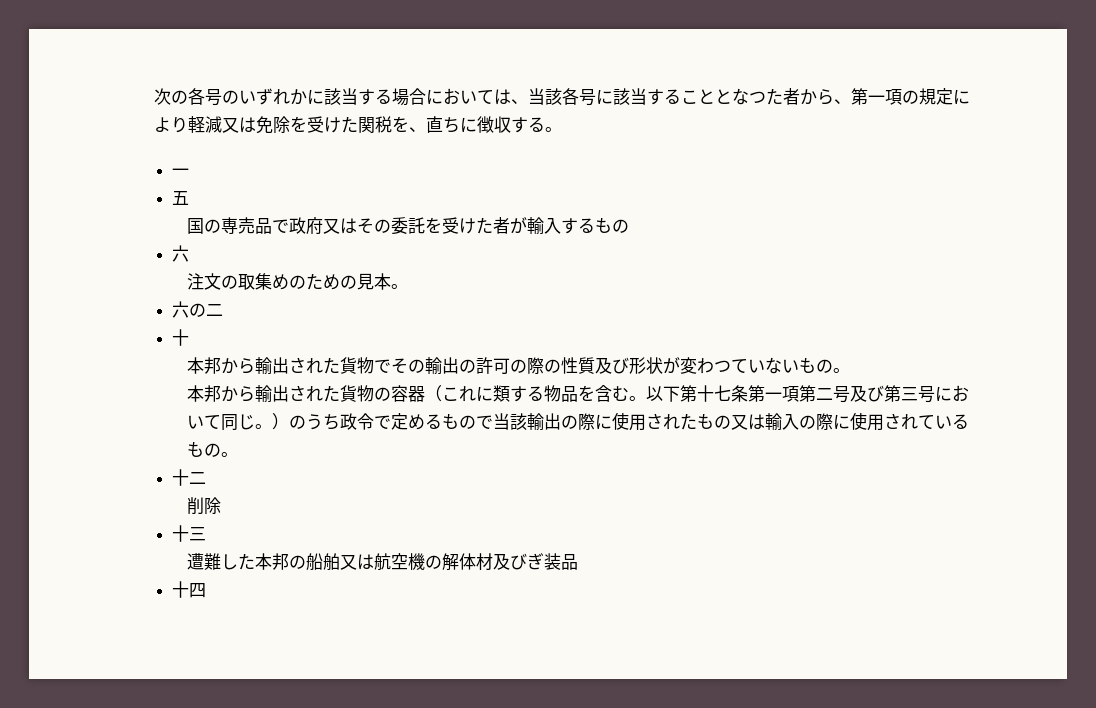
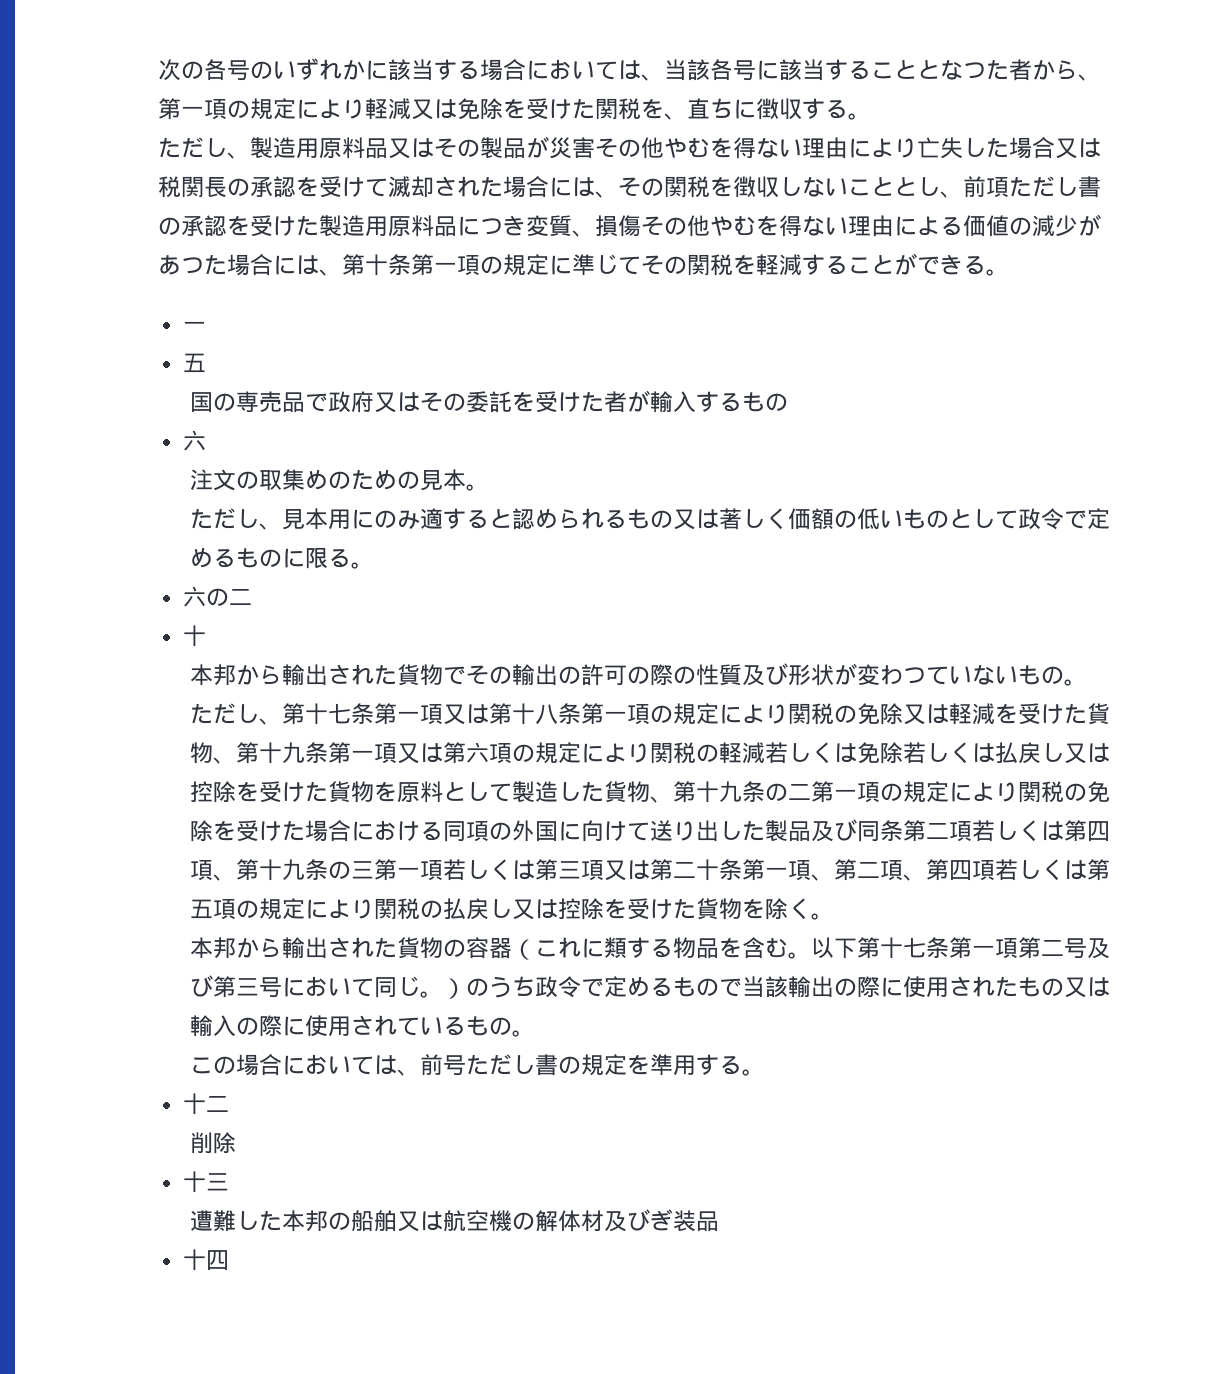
+ ただし、製造用原料品又はその製品が災害その他やむを得ない理由により亡失した場合又は税関長の承認を受けて滅却された場合には、その関税を徴収しないこととし、前項ただし書の承認を受けた製造用原料品につき変質、損傷その他やむを得ない理由による価値の減少があつた場合には、第十条第一項の規定に準じてその関税を軽減することができる。
+ ただし、見本用にのみ適すると認められるもの又は著しく価額の低いものとして政令で定めるものに限る。
+ ただし、第十七条第一項又は第十八条第一項の規定により関税の免除又は軽減を受けた貨物、第十九条第一項又は第六項の規定により関税の軽減若しくは免除若しくは払戻し又は控除を受けた貨物を原料として製造した貨物、第十九条の二第一項の規定により関税の免除を受けた場合における同項の外国に向けて送り出した製品及び同条第二項若しくは第四項、第十九条の三第一項若しくは第三項又は第二十条第一項、第二項、第四項若しくは第五項の規定により関税の払戻し又は控除を受けた貨物を除く。
+ この場合においては、前号ただし書の規定を準用する。

